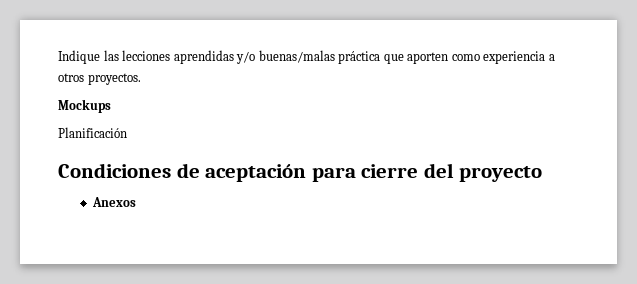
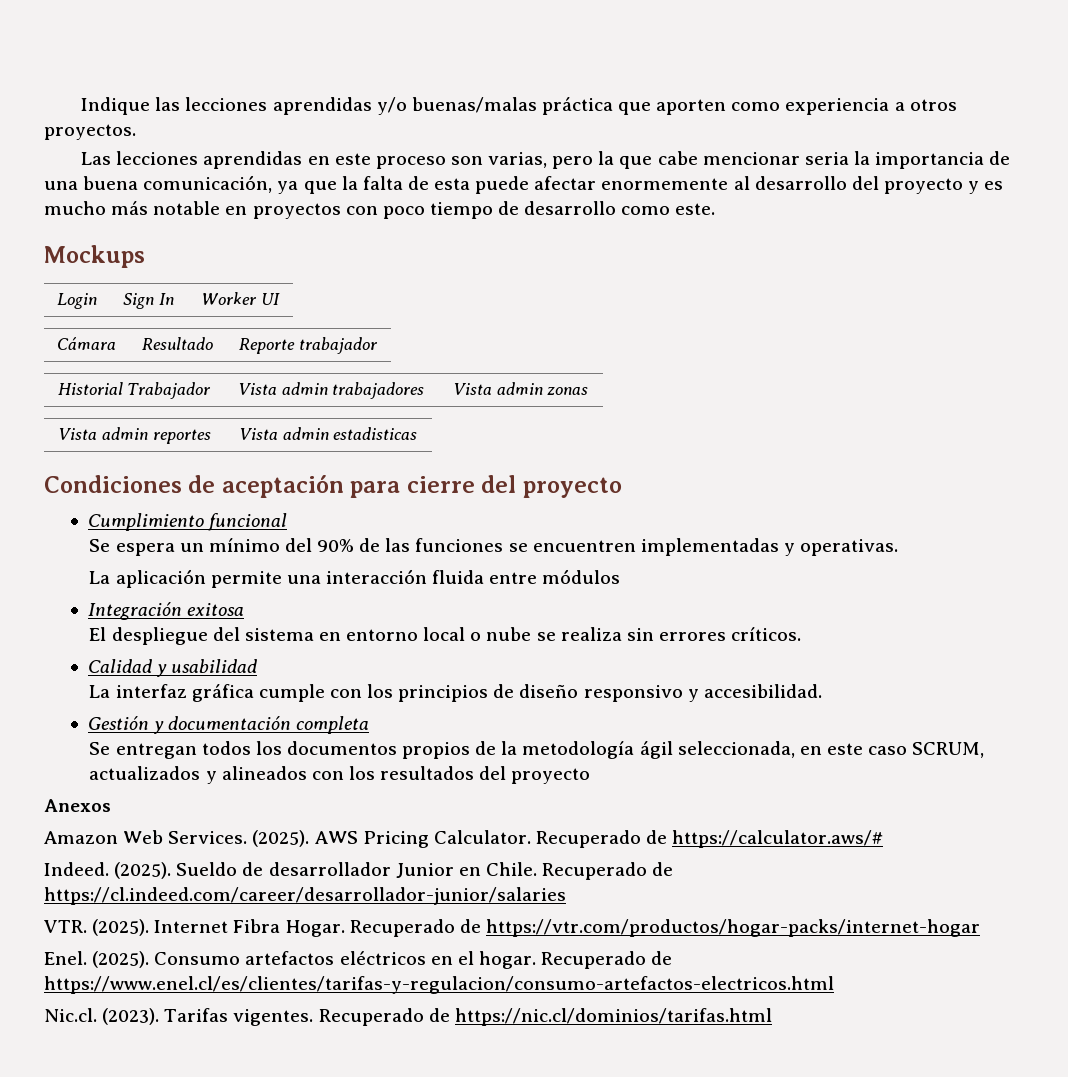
+ Las lecciones aprendidas en este proceso son varias, pero la que cabe mencionar seria la importancia de una buena comunicación, ya que la falta de esta puede afectar enormemente al desarrollo del proyecto y es mucho más notable en proyectos con poco tiempo de desarrollo como este.
  Mockups
- Planificación
+ Login | Sign In | Worker UI
+ Cámara | Resultado | Reporte trabajador
+ Historial Trabajador | Vista admin trabajadores | Vista admin zonas
+ Vista admin reportes | Vista admin estadisticas
+ Cumplimiento funcional
+ Se espera un mínimo del 90% de las funciones se encuentren implementadas y operativas.
+ La aplicación permite una interacción fluida entre módulos
+ Integración exitosa
+ El despliegue del sistema en entorno local o nube se realiza sin errores críticos.
+ Calidad y usabilidad
+ La interfaz gráfica cumple con los principios de diseño responsivo y accesibilidad.
+ Gestión y documentación completa
+ Se entregan todos los documentos propios de la metodología ágil seleccionada, en este caso SCRUM, actualizados y alineados con los resultados del proyecto
  Anexos
+ Amazon Web Services. (2025). AWS Pricing Calculator. Recuperado de https://calculator.aws/#
+ Indeed. (2025). Sueldo de desarrollador Junior en Chile. Recuperado de https://cl.indeed.com/career/desarrollador-junior/salaries
+ VTR. (2025). Internet Fibra Hogar. Recuperado de https://vtr.com/productos/hogar-packs/internet-hogar
+ Enel. (2025). Consumo artefactos eléctricos en el hogar. Recuperado de https://www.enel.cl/es/clientes/tarifas-y-regulacion/consumo-artefactos-electricos.html
+ Nic.cl. (2023). Tarifas vigentes. Recuperado de https://nic.cl/dominios/tarifas.html

